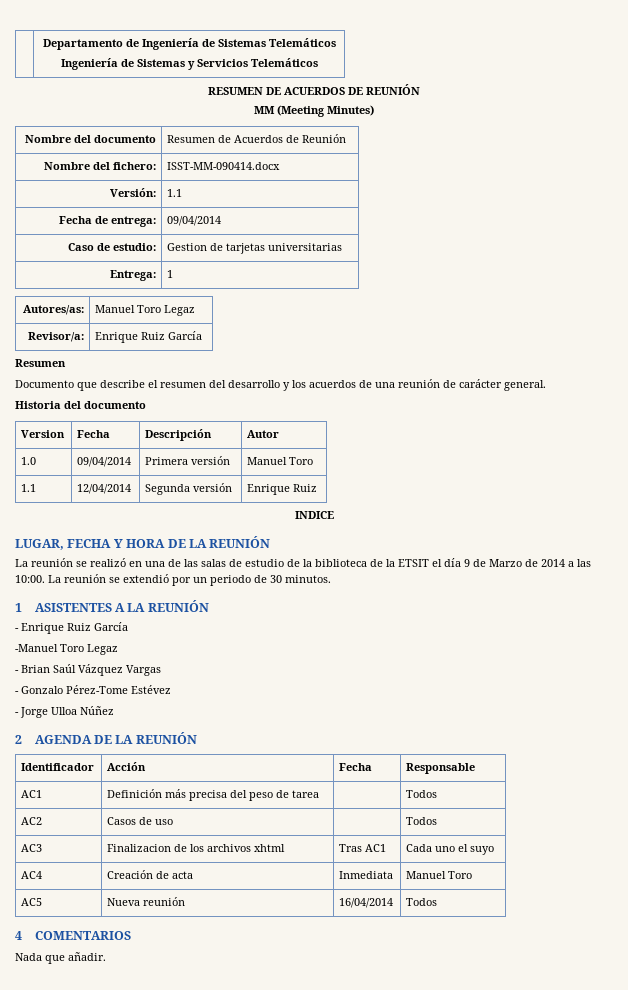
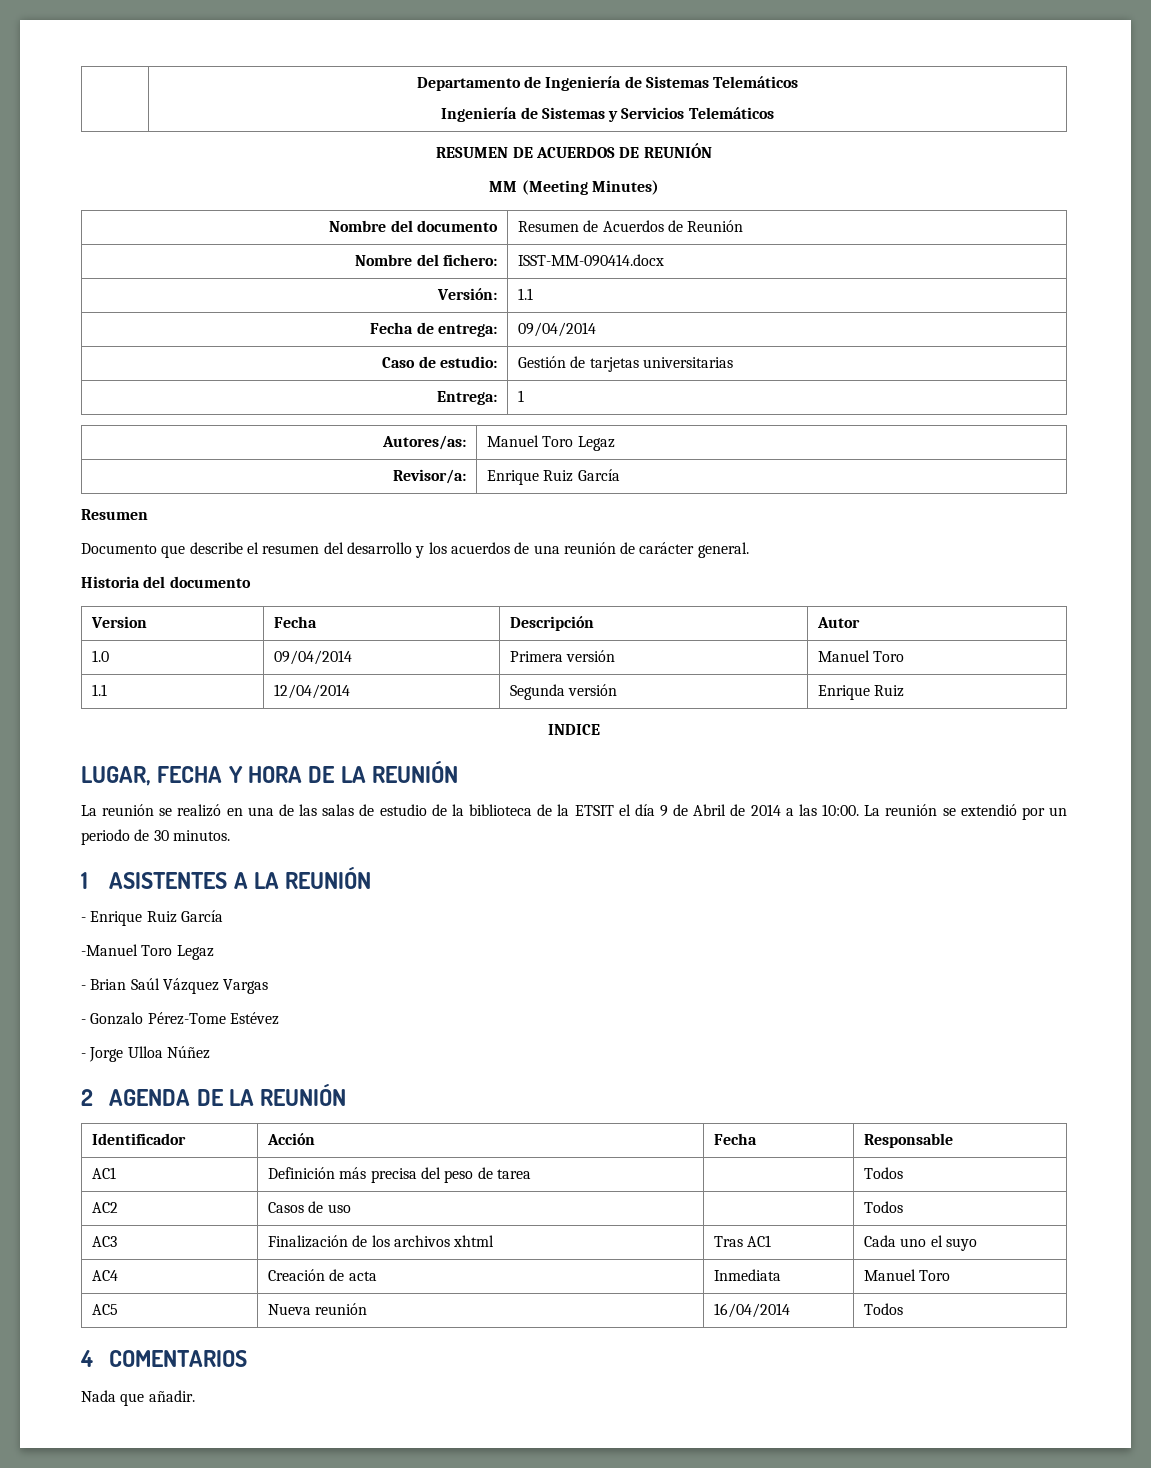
- Caso de estudio: | Gestion de tarjetas universitarias
+ Caso de estudio: | Gestión de tarjetas universitarias
- La reunión se realizó en una de las salas de estudio de la biblioteca de la ETSIT el día 9 de Marzo de 2014 a las 10:00.
+ La reunión se realizó en una de las salas de estudio de la biblioteca de la ETSIT el día 9 de Abril de 2014 a las 10:00.
- AC3 | Finalizacion de los archivos xhtml | Tras AC1 | Cada uno el suyo
+ AC3 | Finalización de los archivos xhtml | Tras AC1 | Cada uno el suyo

